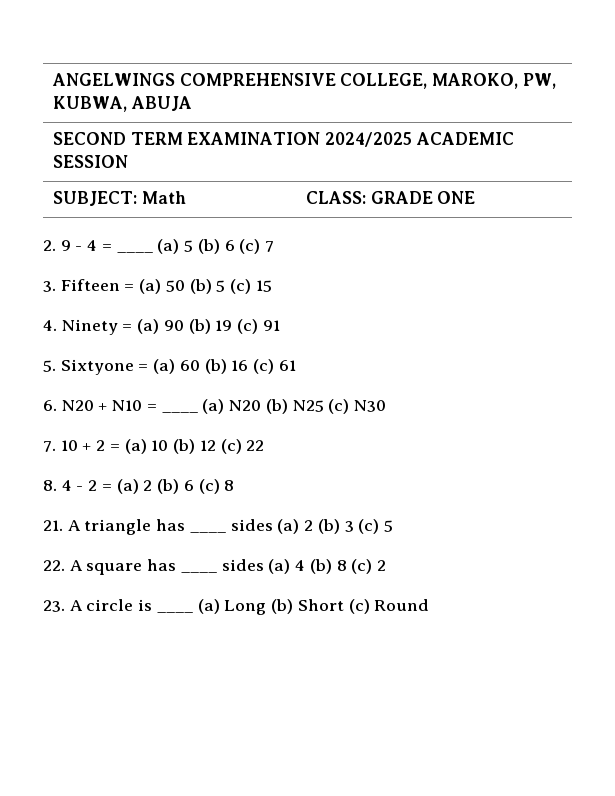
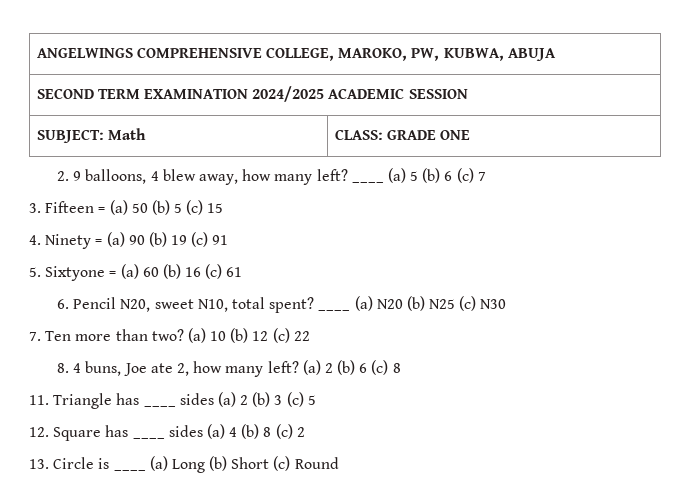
- 2. 9 - 4 = ____ (a) 5 (b) 6 (c) 7
+ 2. 9 balloons, 4 blew away, how many left? ____ (a) 5 (b) 6 (c) 7
- 6. N20 + N10 = ____ (a) N20 (b) N25 (c) N30
+ 6. Pencil N20, sweet N10, total spent? ____ (a) N20 (b) N25 (c) N30
- 7. 10 + 2 = (a) 10 (b) 12 (c) 22
+ 7. Ten more than two? (a) 10 (b) 12 (c) 22
- 8. 4 - 2 = (a) 2 (b) 6 (c) 8
+ 8. 4 buns, Joe ate 2, how many left? (a) 2 (b) 6 (c) 8
- 21. A triangle has ____ sides (a) 2 (b) 3 (c) 5
+ 11. Triangle has ____ sides (a) 2 (b) 3 (c) 5
- 22. A square has ____ sides (a) 4 (b) 8 (c) 2
+ 12. Square has ____ sides (a) 4 (b) 8 (c) 2
- 23. A circle is ____ (a) Long (b) Short (c) Round
+ 13. Circle is ____ (a) Long (b) Short (c) Round

